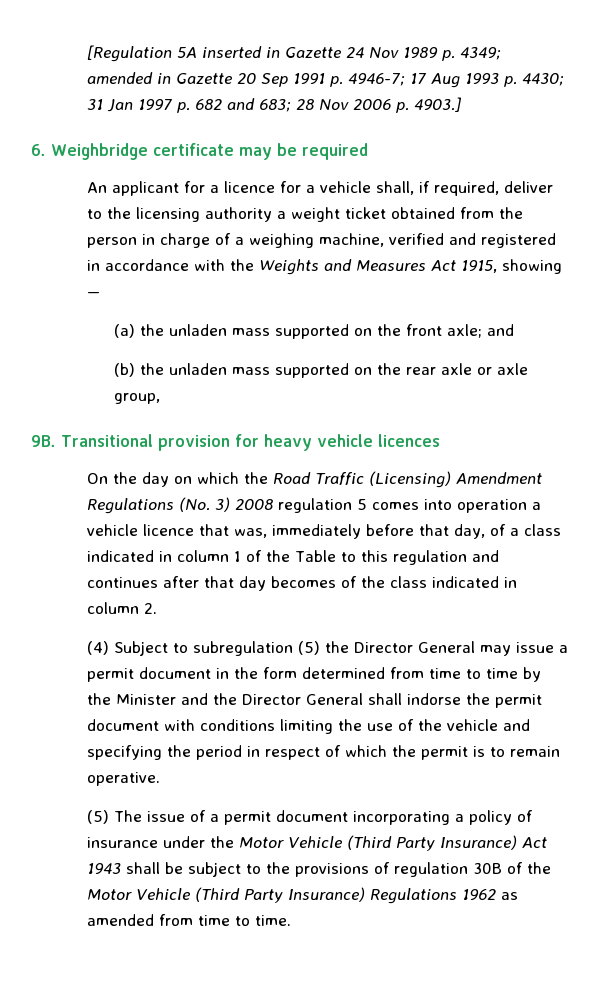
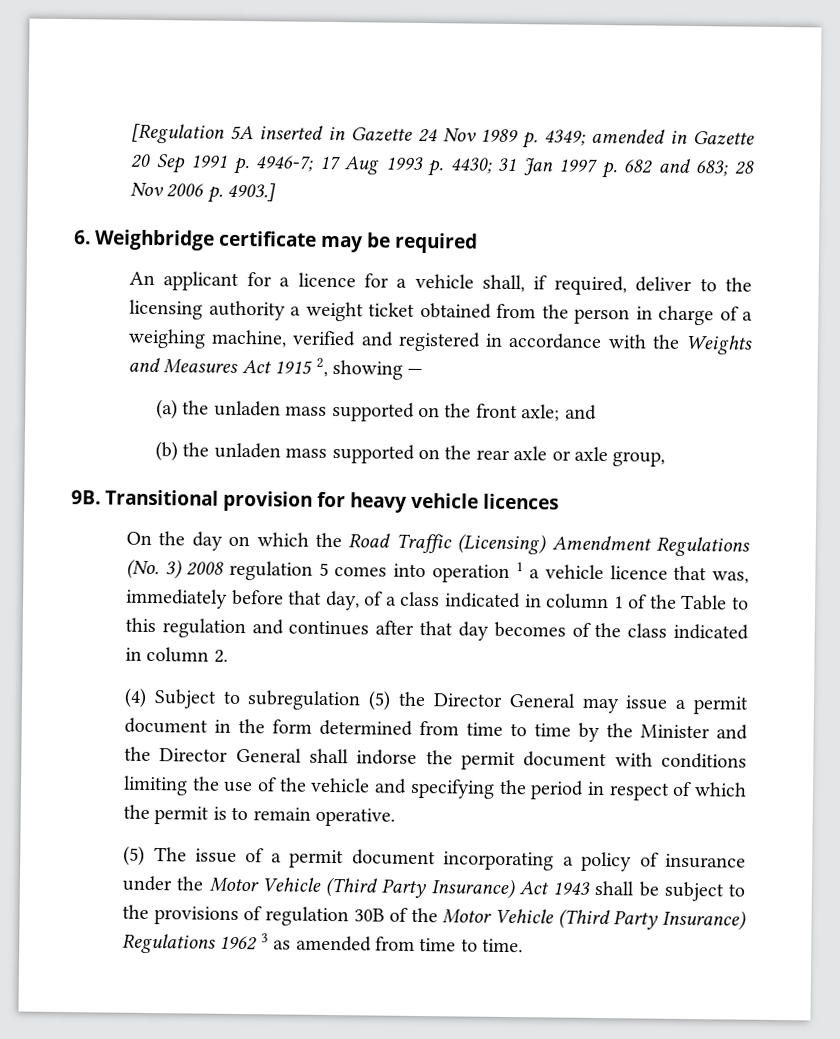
- An applicant for a licence for a vehicle shall, if required, deliver to the licensing authority a weight ticket obtained from the person in charge of a weighing machine, verified and registered in accordance with the Weights and Measures Act 1915, showing —
+ An applicant for a licence for a vehicle shall, if required, deliver to the licensing authority a weight ticket obtained from the person in charge of a weighing machine, verified and registered in accordance with the Weights and Measures Act 1915 2, showing —
- On the day on which the Road Traffic (Licensing) Amendment Regulations (No. 3) 2008 regulation 5 comes into operation a vehicle licence that was, immediately before that day, of a class indicated in column 1 of the Table to this regulation and continues after that day becomes of the class indicated in column 2.
+ On the day on which the Road Traffic (Licensing) Amendment Regulations (No. 3) 2008 regulation 5 comes into operation 1 a vehicle licence that was, immediately before that day, of a class indicated in column 1 of the Table to this regulation and continues after that day becomes of the class indicated in column 2.
- (5) The issue of a permit document incorporating a policy of insurance under the Motor Vehicle (Third Party Insurance) Act 1943 shall be subject to the provisions of regulation 30B of the Motor Vehicle (Third Party Insurance) Regulations 1962 as amended from time to time.
+ (5) The issue of a permit document incorporating a policy of insurance under the Motor Vehicle (Third Party Insurance) Act 1943 shall be subject to the provisions of regulation 30B of the Motor Vehicle (Third Party Insurance) Regulations 1962 3 as amended from time to time.

